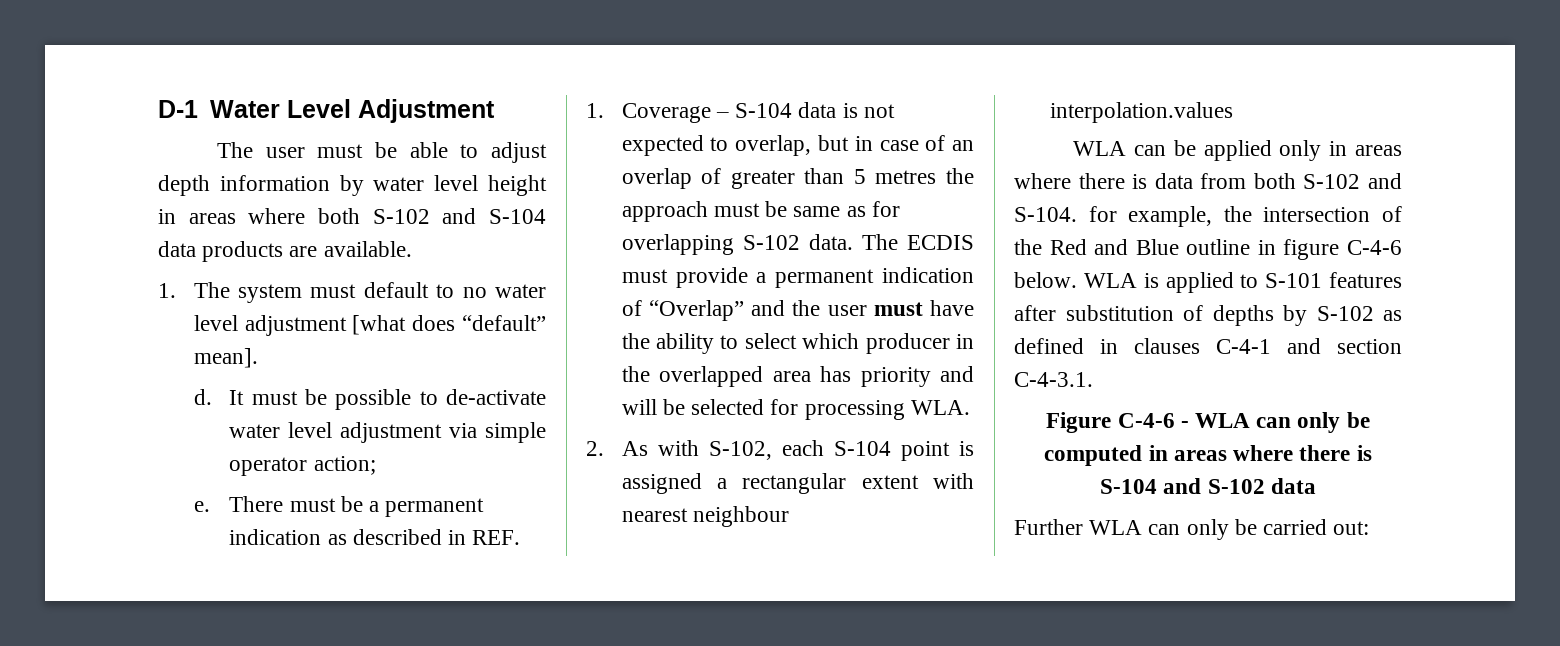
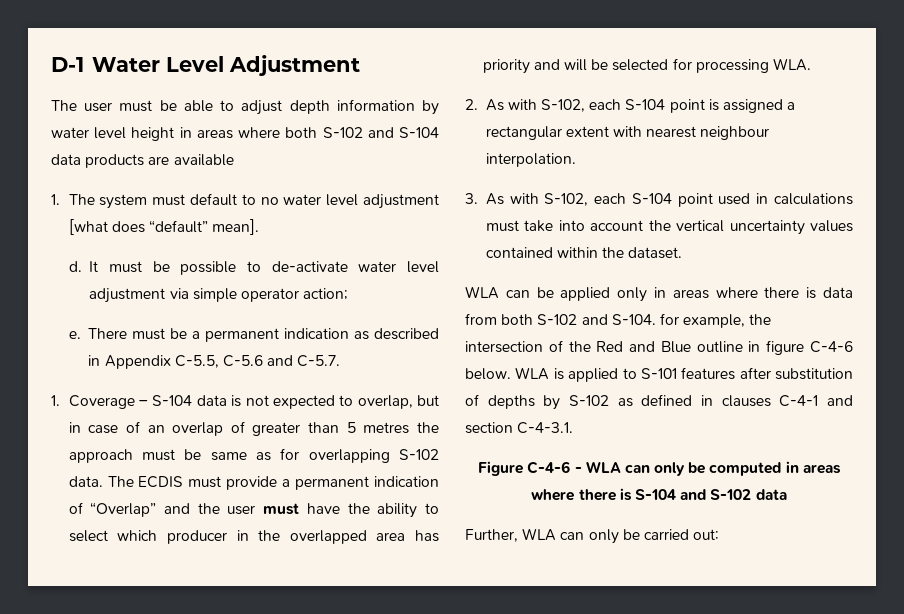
- The user must be able to adjust depth information by water level height in areas where both S-102 and S-104 data products are available.
+ The user must be able to adjust depth information by water level height in areas where both S-102 and S-104 data products are available
- There must be a permanent indication as described in REF.
+ There must be a permanent indication as described in Appendix C-5.5, C-5.6 and C-5.7.
- 2. As with S-102, each S-104 point is assigned a rectangular extent with nearest neighbour interpolation.values
+ 2. As with S-102, each S-104 point is assigned a rectangular extent with nearest neighbour interpolation.
+ 3. As with S-102, each S-104 point used in calculations must take into account the vertical uncertainty values contained within the dataset.
- Further WLA can only be carried out:
+ Further, WLA can only be carried out:

